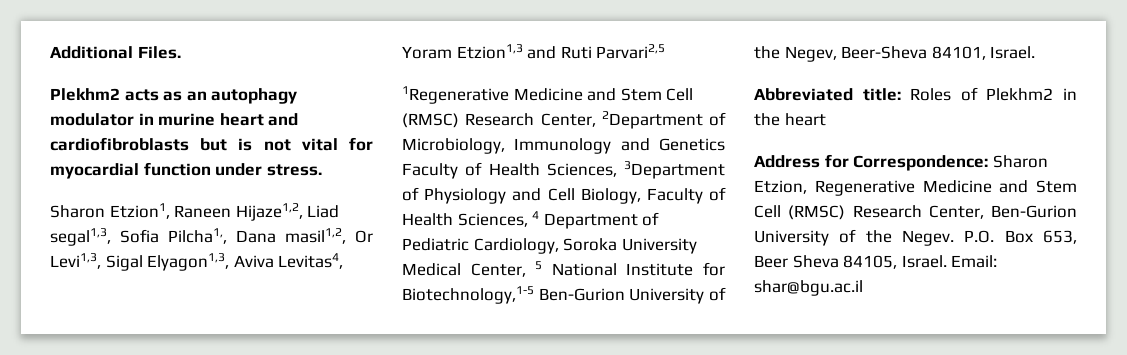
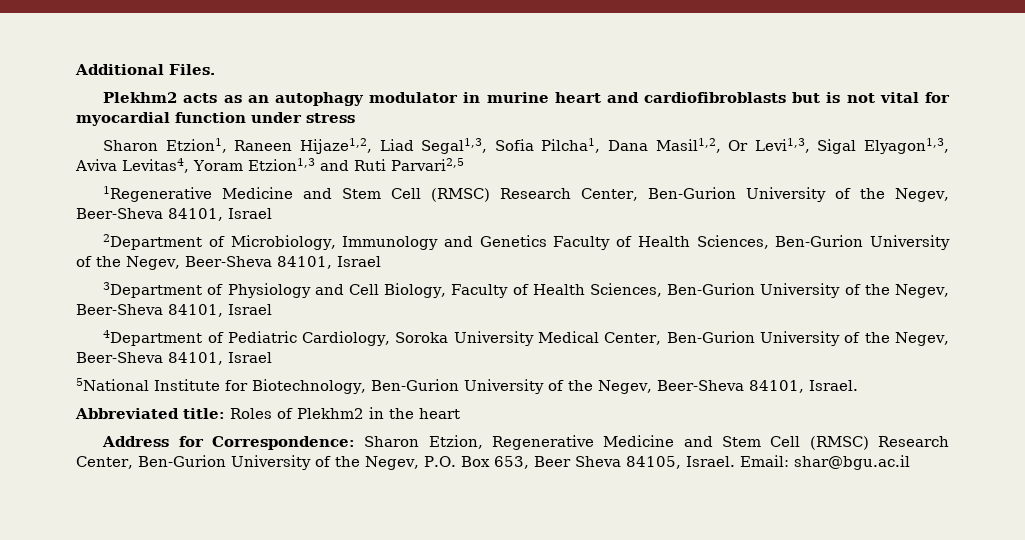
- Plekhm2 acts as an autophagy modulator in murine heart and cardiofibroblasts but is not vital for myocardial function under stress.
+ Plekhm2 acts as an autophagy modulator in murine heart and cardiofibroblasts but is not vital for myocardial function under stress
- Sharon Etzion1, Raneen Hijaze1,2, Liad segal1,3, Sofia Pilcha1,, Dana masil1,2, Or Levi1,3, Sigal Elyagon1,3, Aviva Levitas4, Yoram Etzion1,3 and Ruti Parvari2,5
+ Sharon Etzion1, Raneen Hijaze1,2, Liad Segal1,3, Sofia Pilcha1, Dana Masil1,2, Or Levi1,3, Sigal Elyagon1,3, Aviva Levitas4, Yoram Etzion1,3 and Ruti Parvari2,5
- 1Regenerative Medicine and Stem Cell (RMSC) Research Center, 2Department of Microbiology, Immunology and Genetics Faculty of Health Sciences, 3Department of Physiology and Cell Biology, Faculty of Health Sciences, 4 Department of Pediatric Cardiology, Soroka University Medical Center, 5 National Institute for Biotechnology,1-5 Ben-Gurion University of the Negev, Beer-Sheva 84101, Israel.
+ 1Regenerative Medicine and Stem Cell (RMSC) Research Center, Ben-Gurion University of the Negev, Beer-Sheva 84101, Israel
+ 2Department of Microbiology, Immunology and Genetics Faculty of Health Sciences, Ben-Gurion University of the Negev, Beer-Sheva 84101, Israel
+ 3Department of Physiology and Cell Biology, Faculty of Health Sciences, Ben-Gurion University of the Negev, Beer-Sheva 84101, Israel
+ 4Department of Pediatric Cardiology, Soroka University Medical Center, Ben-Gurion University of the Negev, Beer-Sheva 84101, Israel
+ 5National Institute for Biotechnology, Ben-Gurion University of the Negev, Beer-Sheva 84101, Israel.
- Address for Correspondence: Sharon Etzion, Regenerative Medicine and Stem Cell (RMSC) Research Center, Ben-Gurion University of the Negev. P.O. Box 653, Beer Sheva 84105, Israel.
+ Address for Correspondence: Sharon Etzion, Regenerative Medicine and Stem Cell (RMSC) Research Center, Ben-Gurion University of the Negev, P.O. Box 653, Beer Sheva 84105, Israel.

